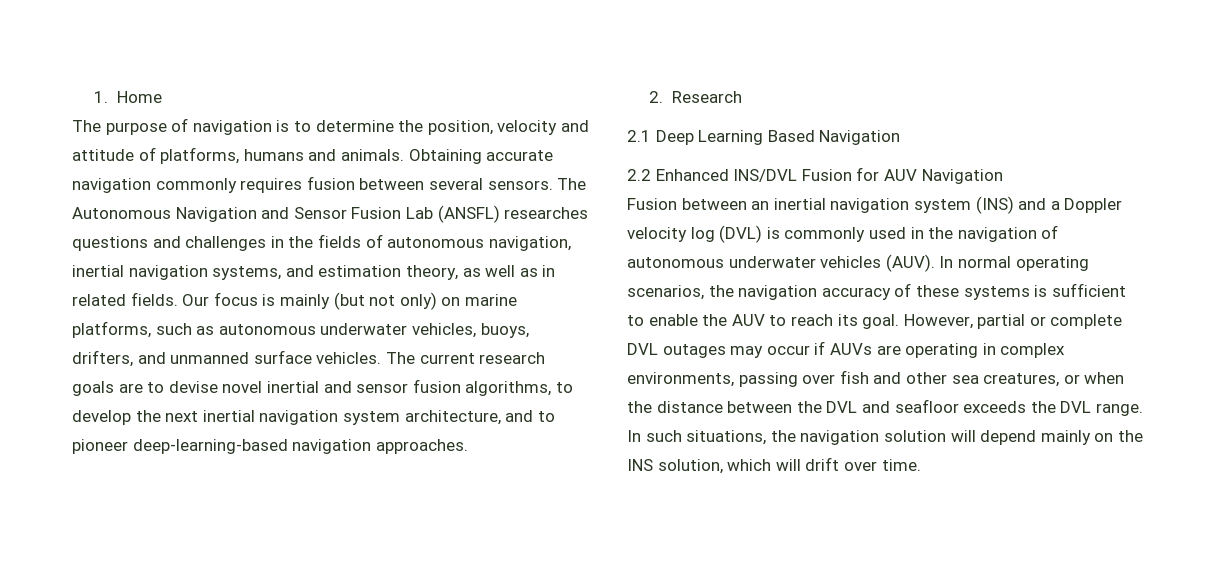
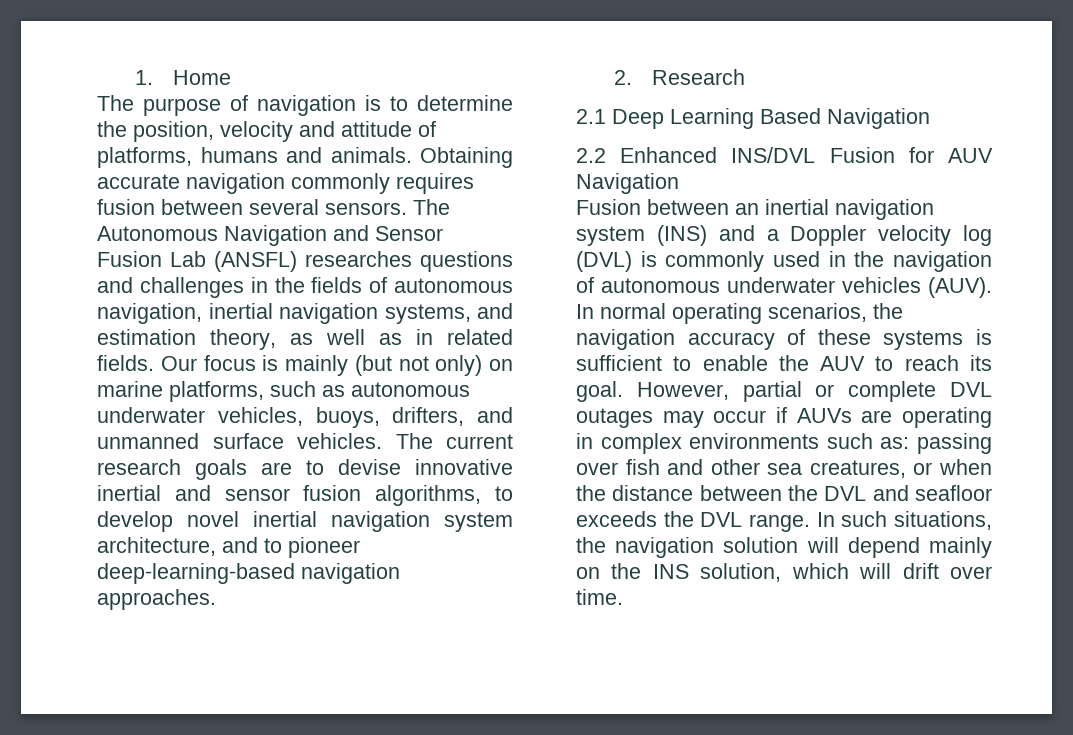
- The current research goals are to devise novel inertial and sensor fusion algorithms, to develop the next inertial navigation system architecture, and to pioneer deep-learning-based navigation approaches.
+ The current research goals are to devise innovative inertial and sensor fusion algorithms, to develop novel inertial navigation system architecture, and to pioneer deep-learning-based navigation approaches.
- However, partial or complete DVL outages may occur if AUVs are operating in complex environments, passing over fish and other sea creatures, or when the distance between the DVL and seafloor exceeds the DVL range.
+ However, partial or complete DVL outages may occur if AUVs are operating in complex environments such as: passing over fish and other sea creatures, or when the distance between the DVL and seafloor exceeds the DVL range.

